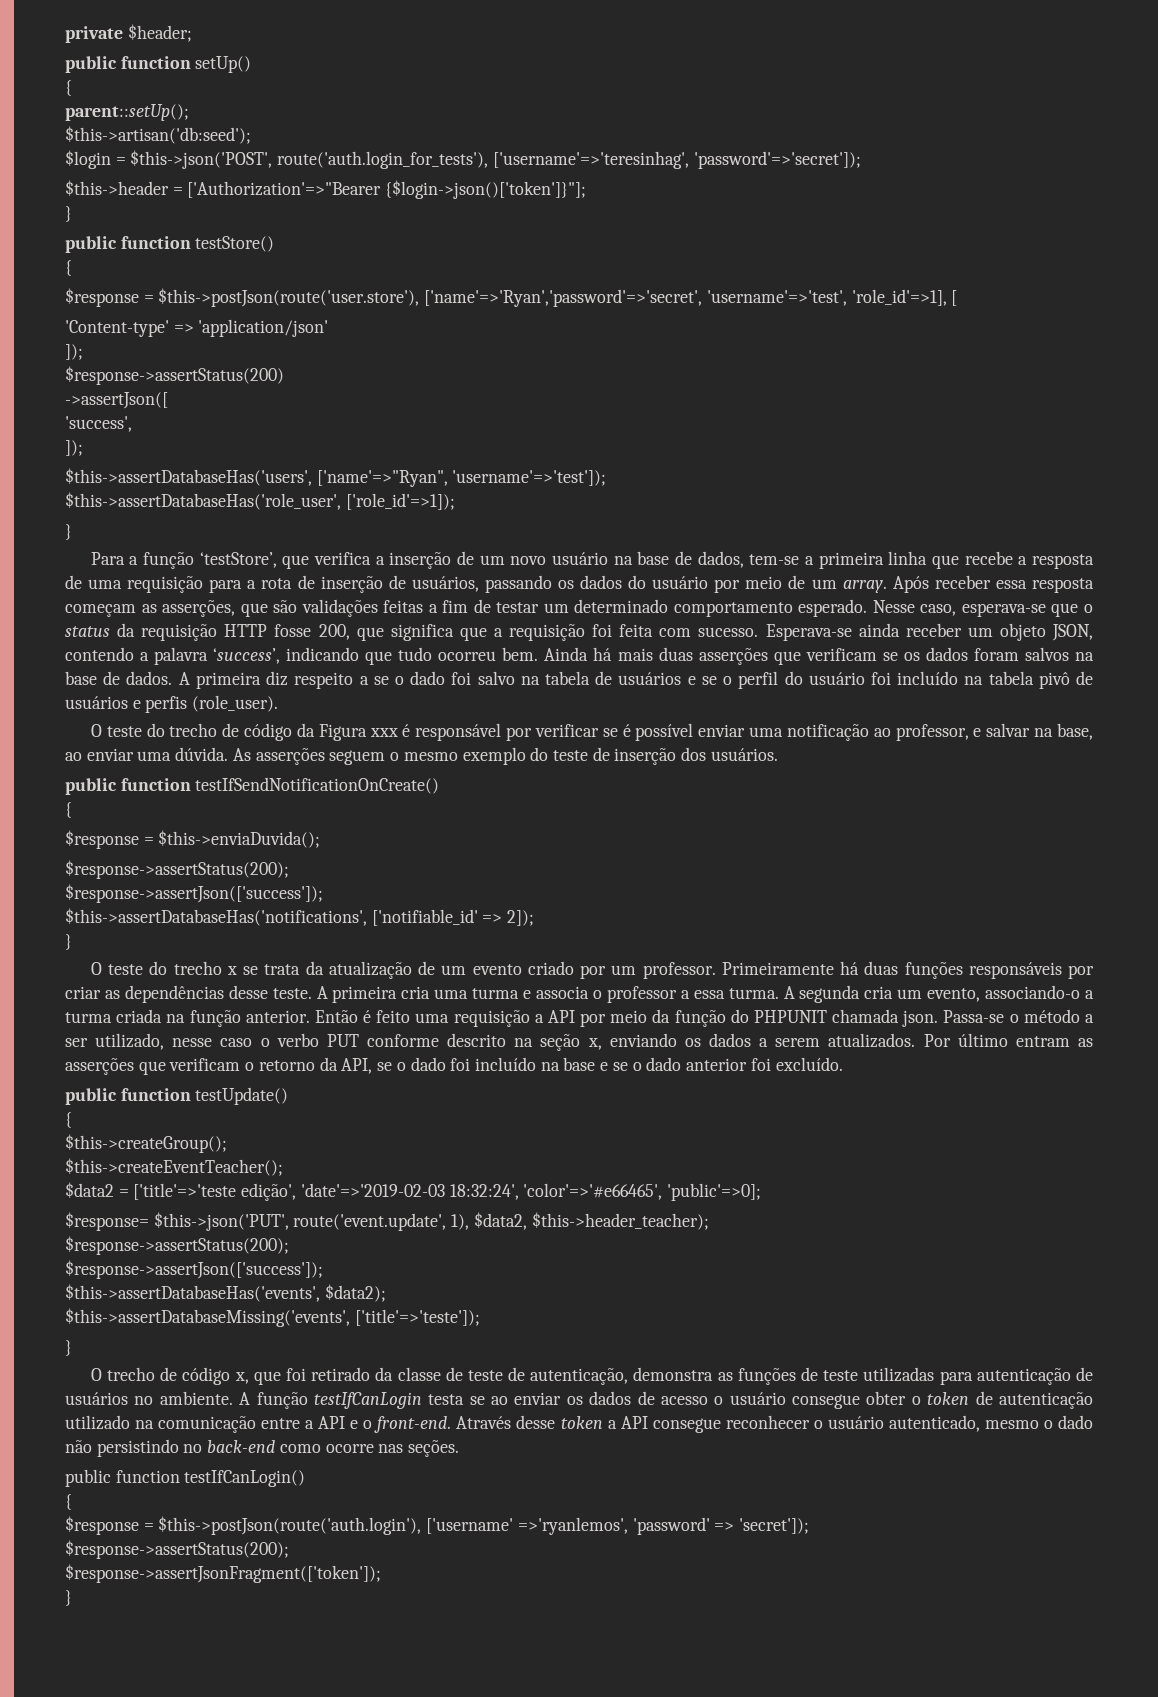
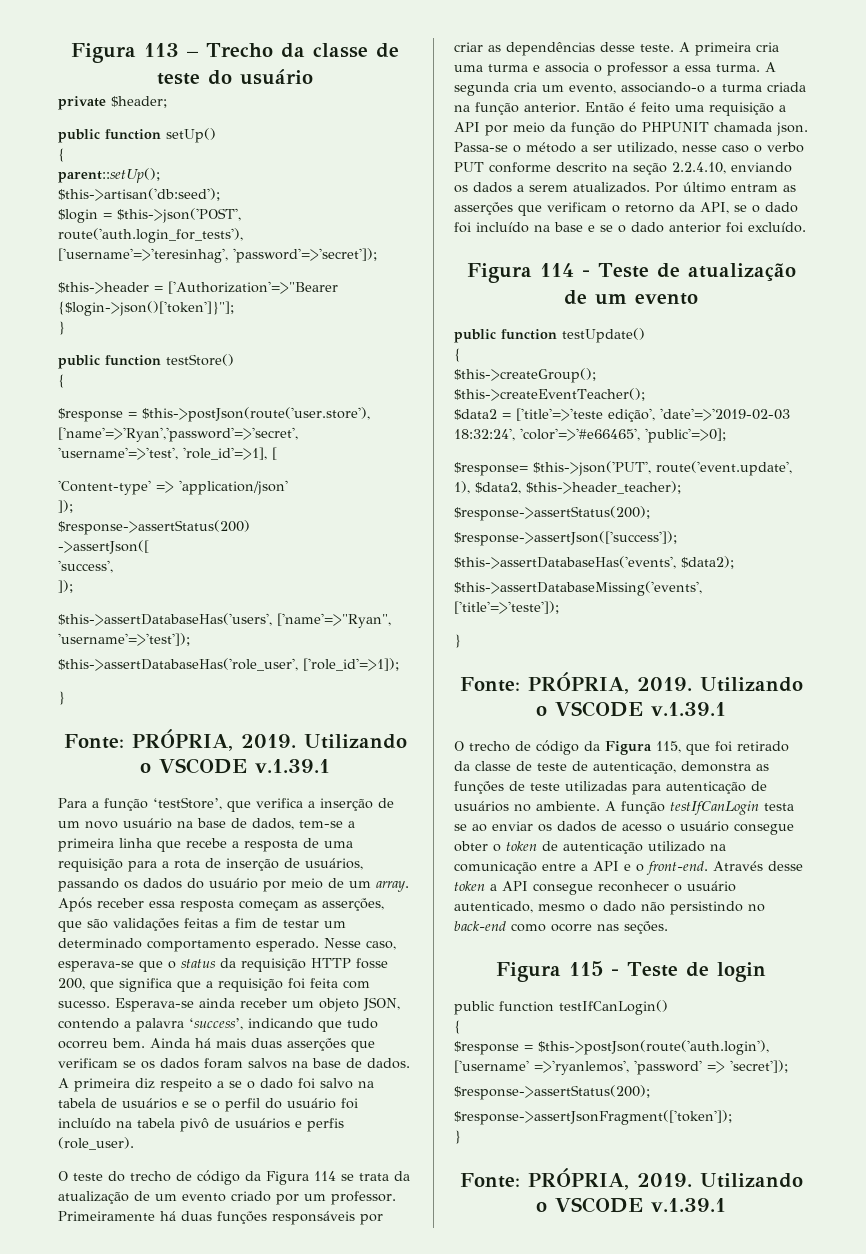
+ Figura 113 – Trecho da classe de teste do usuário
  $this->assertDatabaseHas('role_user', ['role_id'=>1]);
  }
+ Fonte: PRÓPRIA, 2019. Utilizando o VSCODE v.1.39.1
- O teste do trecho de código da Figura xxx é responsável por verificar se é possível enviar uma notificação ao professor, e salvar na base, ao enviar uma dúvida. As asserções seguem o mesmo exemplo do teste de inserção dos usuários.
- public function testIfSendNotificationOnCreate()
- {
- $response = $this->enviaDuvida();
- $response->assertStatus(200);
- $response->assertJson(['success']);
- $this->assertDatabaseHas('notifications', ['notifiable_id' => 2]);
- }
- O teste do trecho x se trata da atualização de um evento criado por um professor.
+ O teste do trecho de código da Figura 114 se trata da atualização de um evento criado por um professor.
- Passa-se o método a ser utilizado, nesse caso o verbo PUT conforme descrito na seção x, enviando os dados a serem atualizados.
+ Passa-se o método a ser utilizado, nesse caso o verbo PUT conforme descrito na seção 2.2.4.10, enviando os dados a serem atualizados.
+ Figura 114 - Teste de atualização de um evento
  $this->assertDatabaseMissing('events', ['title'=>'teste']);
  }
+ Fonte: PRÓPRIA, 2019. Utilizando o VSCODE v.1.39.1
- O trecho de código x, que foi retirado da classe de teste de autenticação, demonstra as funções de teste utilizadas para autenticação de usuários no ambiente.
+ O trecho de código da Figura 115, que foi retirado da classe de teste de autenticação, demonstra as funções de teste utilizadas para autenticação de usuários no ambiente.
+ Figura 115 - Teste de login
  $response->assertJsonFragment(['token']);
  }
+ Fonte: PRÓPRIA, 2019. Utilizando o VSCODE v.1.39.1

